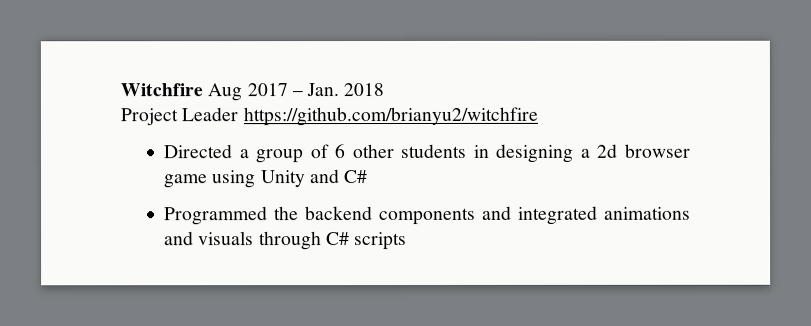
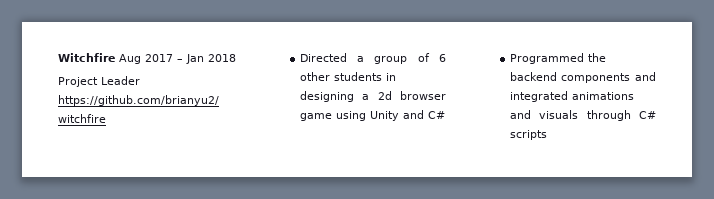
- Witchfire Aug 2017 – Jan. 2018
+ Witchfire Aug 2017 – Jan 2018

